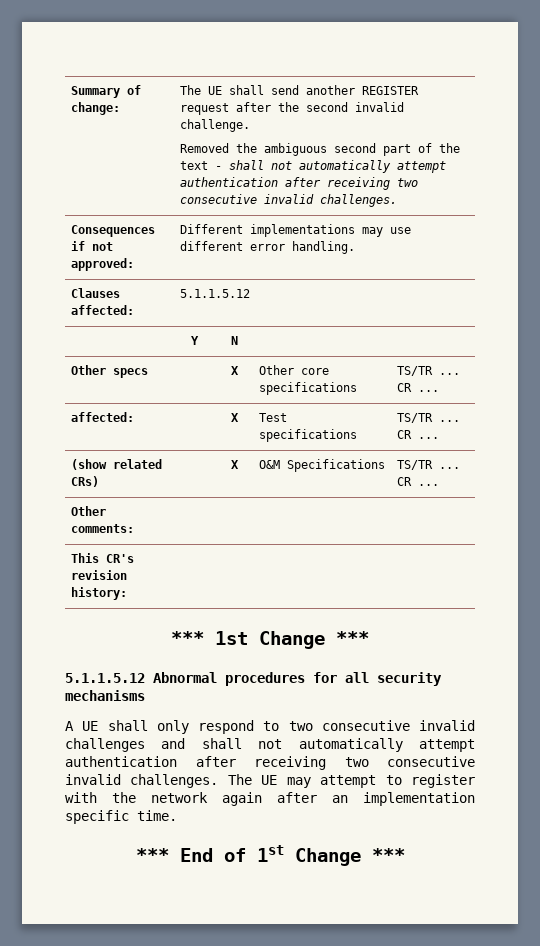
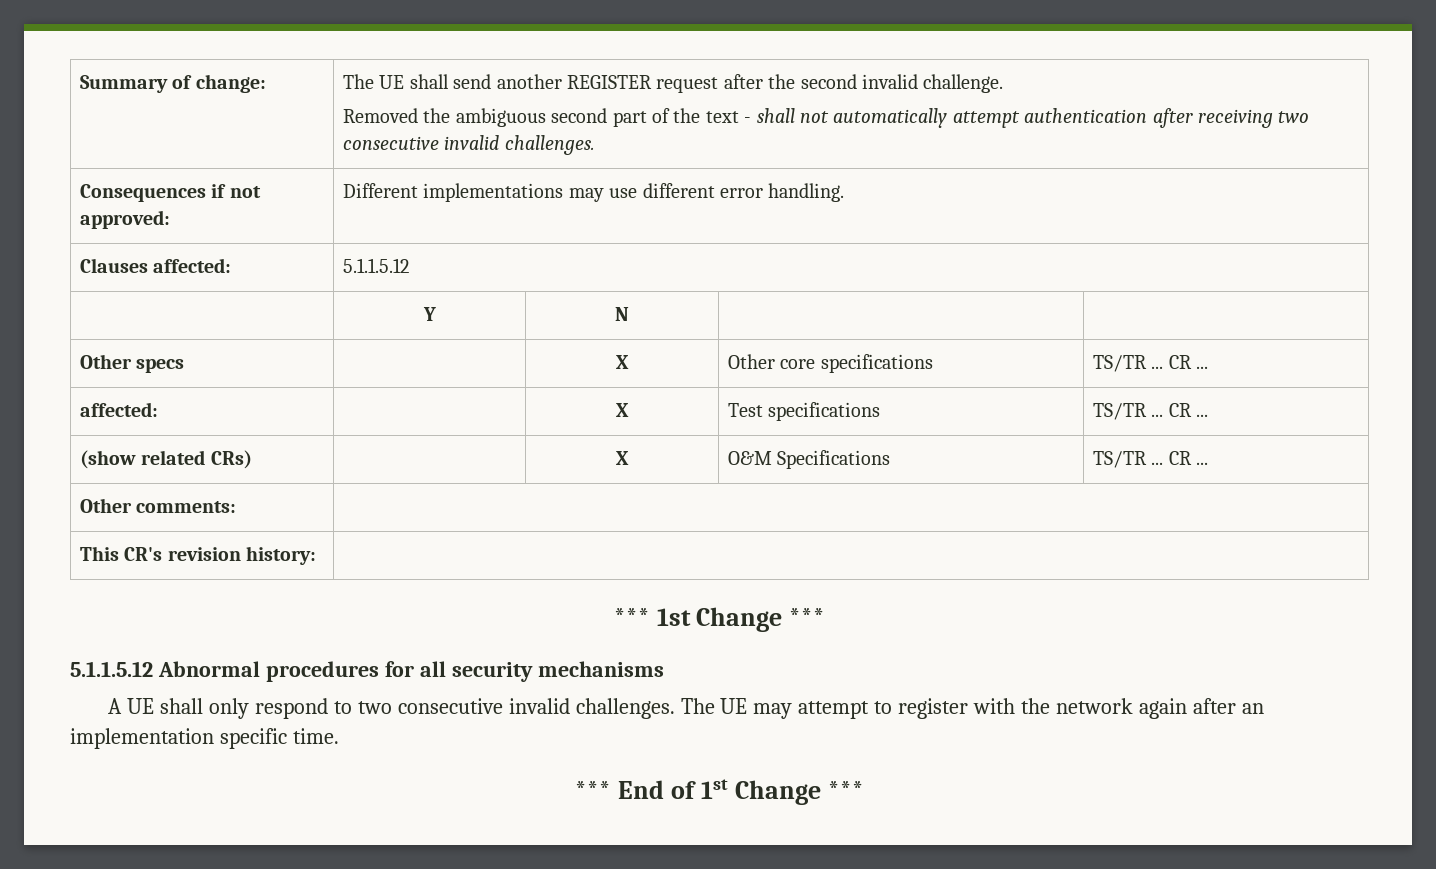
- A UE shall only respond to two consecutive invalid challenges and shall not automatically attempt authentication after receiving two consecutive invalid challenges.
+ A UE shall only respond to two consecutive invalid challenges.

